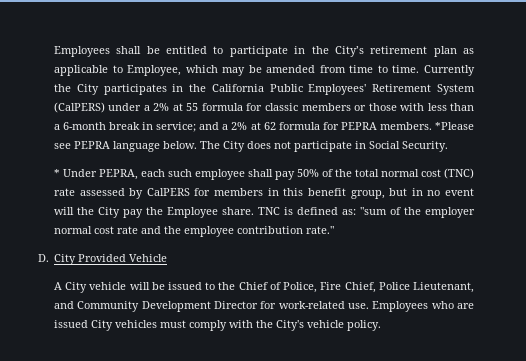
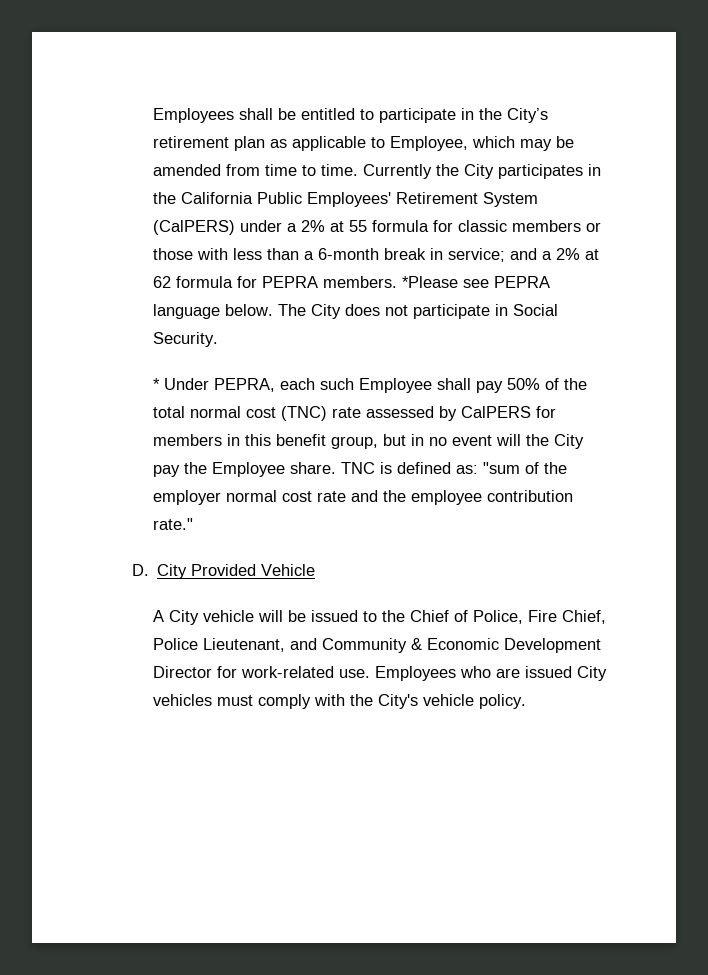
- * Under PEPRA, each such employee shall pay 50% of the total normal cost (TNC) rate assessed by CalPERS for members in this benefit group, but in no event will the City pay the Employee share.
+ * Under PEPRA, each such Employee shall pay 50% of the total normal cost (TNC) rate assessed by CalPERS for members in this benefit group, but in no event will the City pay the Employee share.
- A City vehicle will be issued to the Chief of Police, Fire Chief, Police Lieutenant, and Community Development Director for work-related use.
+ A City vehicle will be issued to the Chief of Police, Fire Chief, Police Lieutenant, and Community & Economic Development Director for work-related use.

